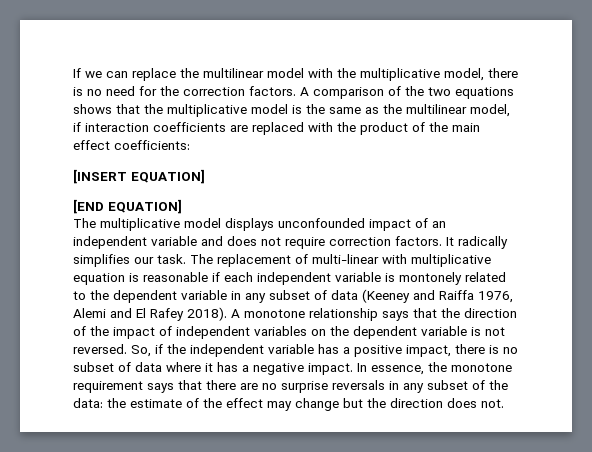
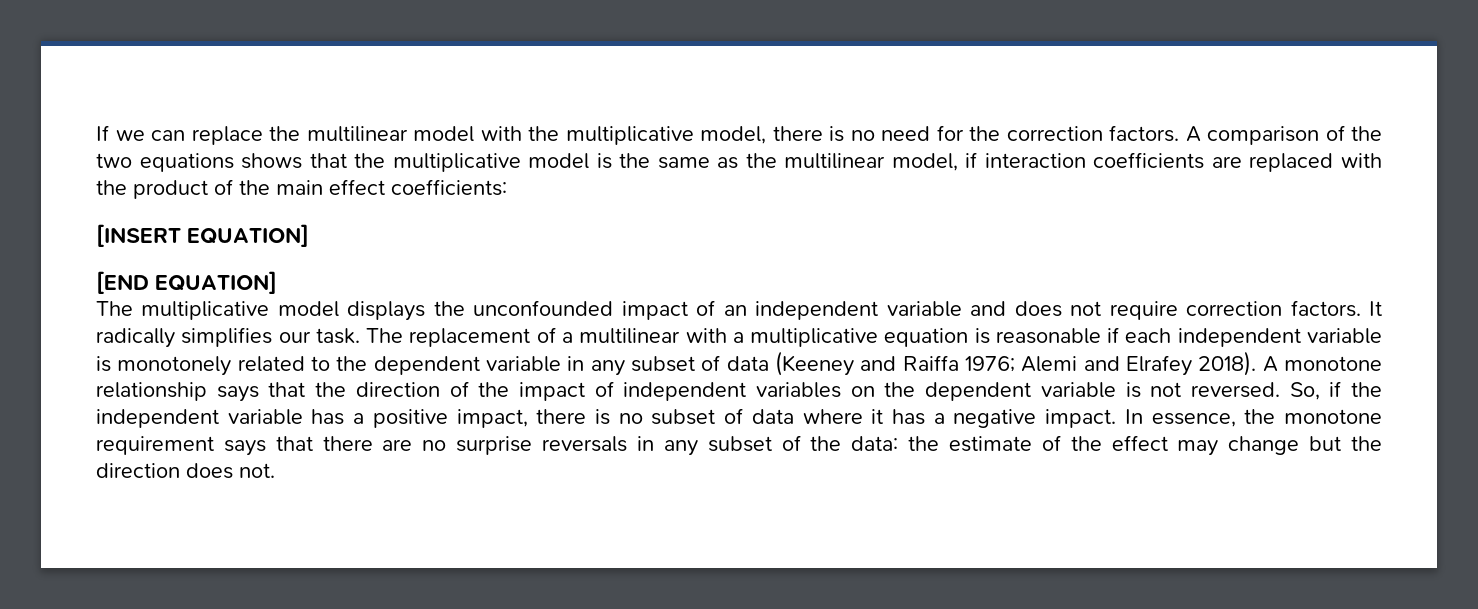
- The multiplicative model displays unconfounded impact of an independent variable and does not require correction factors.
+ The multiplicative model displays the unconfounded impact of an independent variable and does not require correction factors.
- The replacement of multi-linear with multiplicative equation is reasonable if each independent variable is montonely related to the dependent variable in any subset of data (Keeney and Raiffa 1976, Alemi and El Rafey 2018).
+ The replacement of a multilinear with a multiplicative equation is reasonable if each independent variable is monotonely related to the dependent variable in any subset of data (Keeney and Raiffa 1976; Alemi and Elrafey 2018).

